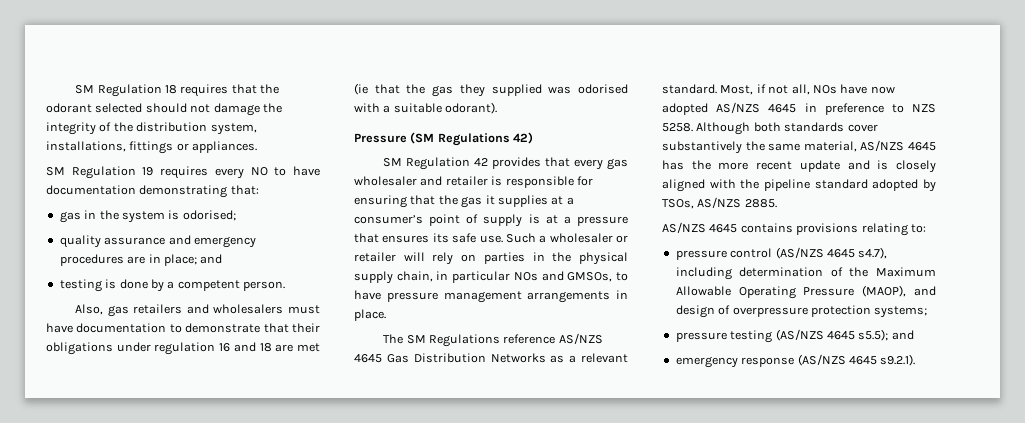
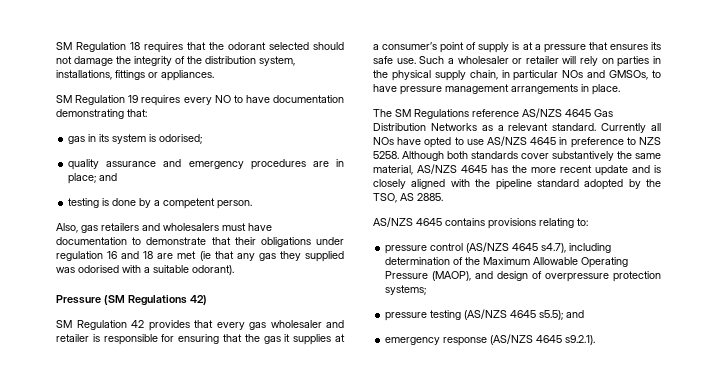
- gas in the system is odorised;
+ gas in its system is odorised;
- Also, gas retailers and wholesalers must have documentation to demonstrate that their obligations under regulation 16 and 18 are met (ie that the gas they supplied was odorised with a suitable odorant).
+ Also, gas retailers and wholesalers must have documentation to demonstrate that their obligations under regulation 16 and 18 are met (ie that any gas they supplied was odorised with a suitable odorant).
- Most, if not all, NOs have now adopted AS/NZS 4645 in preference to NZS 5258.
+ Currently all NOs have opted to use AS/NZS 4645 in preference to NZS 5258.
- Although both standards cover substantively the same material, AS/NZS 4645 has the more recent update and is closely aligned with the pipeline standard adopted by TSOs, AS/NZS 2885.
+ Although both standards cover substantively the same material, AS/NZS 4645 has the more recent update and is closely aligned with the pipeline standard adopted by the TSO, AS 2885.

